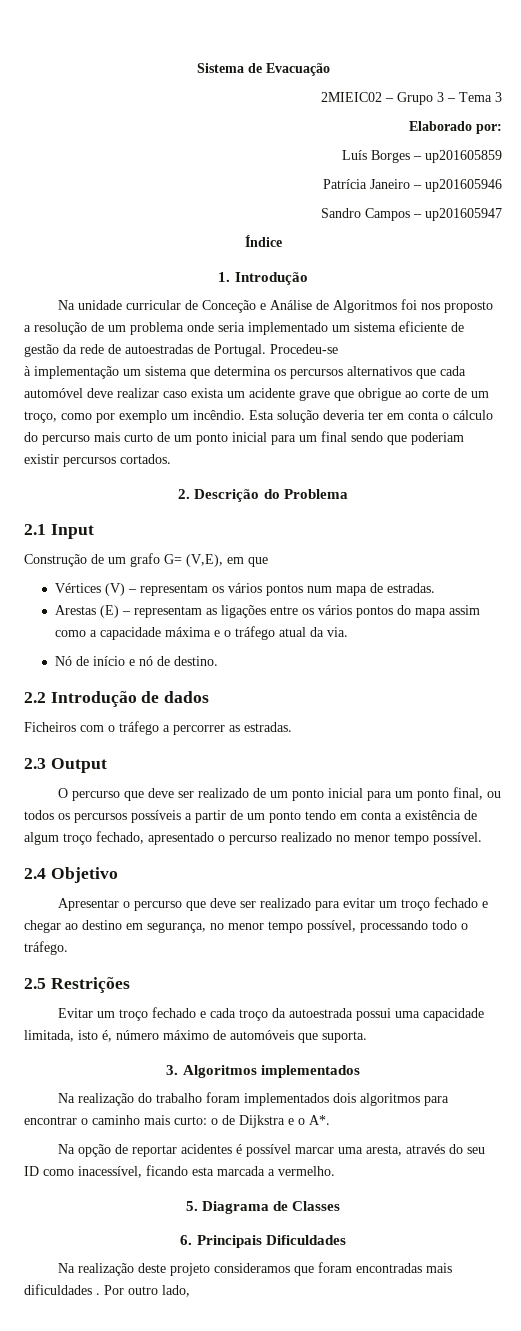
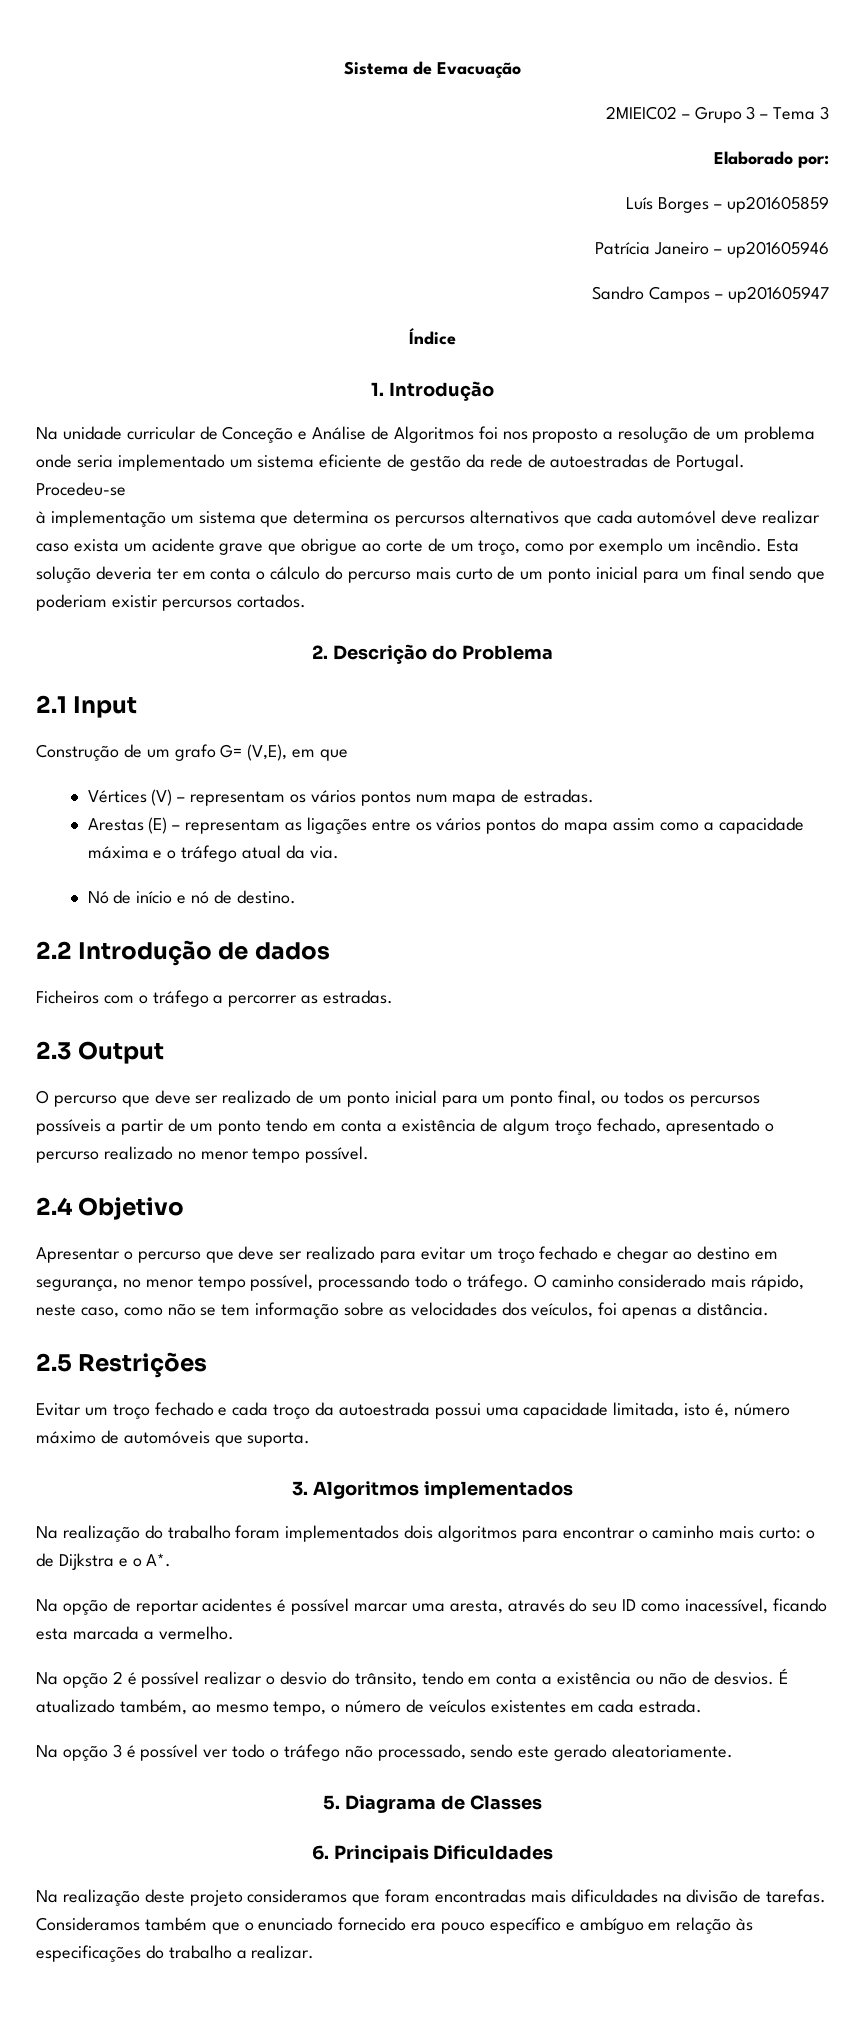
+ O caminho considerado mais rápido, neste caso, como não se tem informação sobre as velocidades dos veículos, foi apenas a distância.
+ Na opção 2 é possível realizar o desvio do trânsito, tendo em conta a existência ou não de desvios. É atualizado também, ao mesmo tempo, o número de veículos existentes em cada estrada.
+ Na opção 3 é possível ver todo o tráfego não processado, sendo este gerado aleatoriamente.
- Na realização deste projeto consideramos que foram encontradas mais dificuldades . Por outro lado,
+ Na realização deste projeto consideramos que foram encontradas mais dificuldades na divisão de tarefas. Consideramos também que o enunciado fornecido era pouco específico e ambíguo em relação às especificações do trabalho a realizar.

